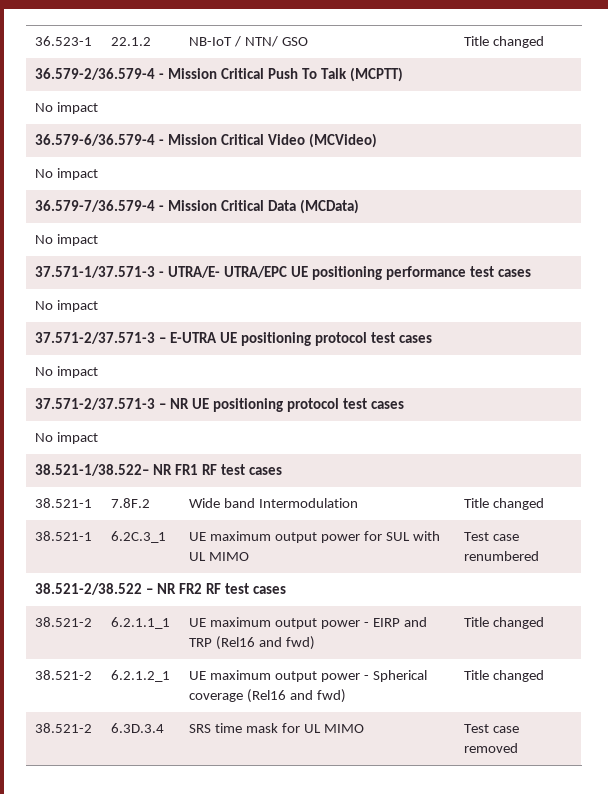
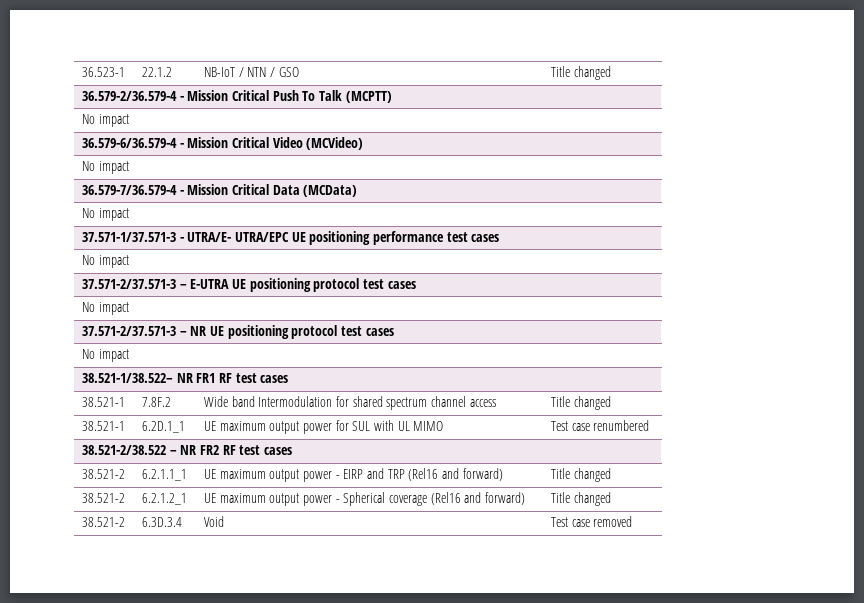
- 36.523-1 | 22.1.2 | NB-IoT / NTN/ GSO | Title changed
+ 36.523-1 | 22.1.2 | NB-IoT / NTN / GSO | Title changed
- 38.521-1 | 7.8F.2 | Wide band Intermodulation | Title changed
+ 38.521-1 | 7.8F.2 | Wide band Intermodulation for shared spectrum channel access | Title changed
- 38.521-1 | 6.2C.3_1 | UE maximum output power for SUL with UL MIMO | Test case renumbered
+ 38.521-1 | 6.2D.1_1 | UE maximum output power for SUL with UL MIMO | Test case renumbered
- 38.521-2 | 6.2.1.1_1 | UE maximum output power - EIRP and TRP (Rel16 and fwd) | Title changed
+ 38.521-2 | 6.2.1.1_1 | UE maximum output power - EIRP and TRP (Rel16 and forward) | Title changed
- 38.521-2 | 6.2.1.2_1 | UE maximum output power - Spherical coverage (Rel16 and fwd) | Title changed
+ 38.521-2 | 6.2.1.2_1 | UE maximum output power - Spherical coverage (Rel16 and forward) | Title changed
- 38.521-2 | 6.3D.3.4 | SRS time mask for UL MIMO | Test case removed
+ 38.521-2 | 6.3D.3.4 | Void | Test case removed

